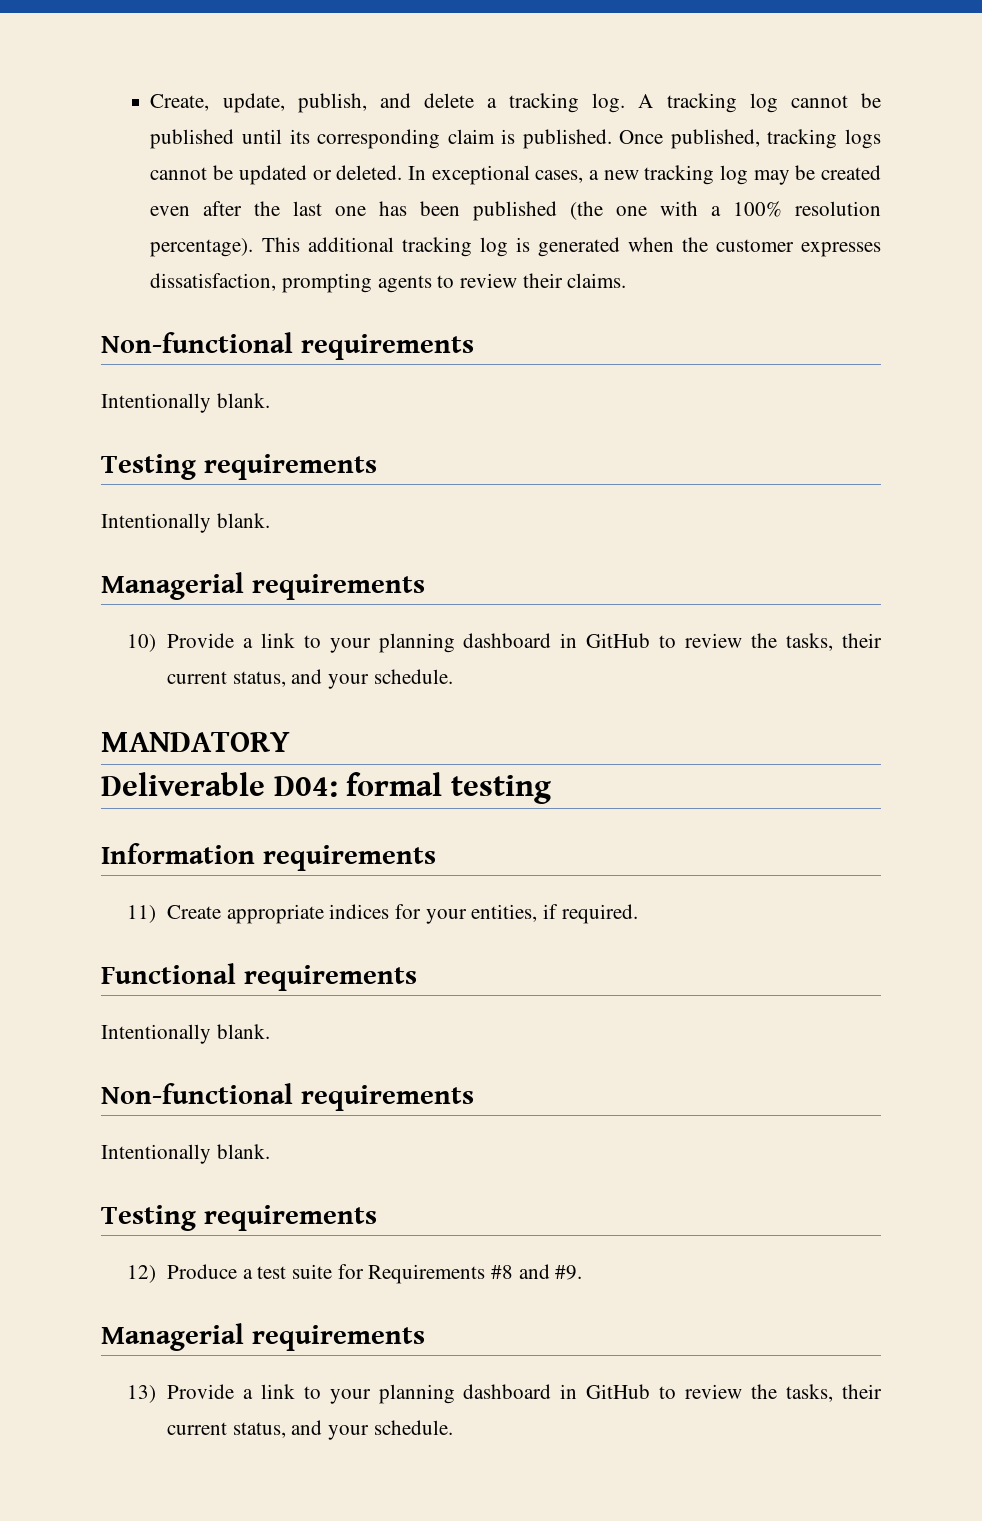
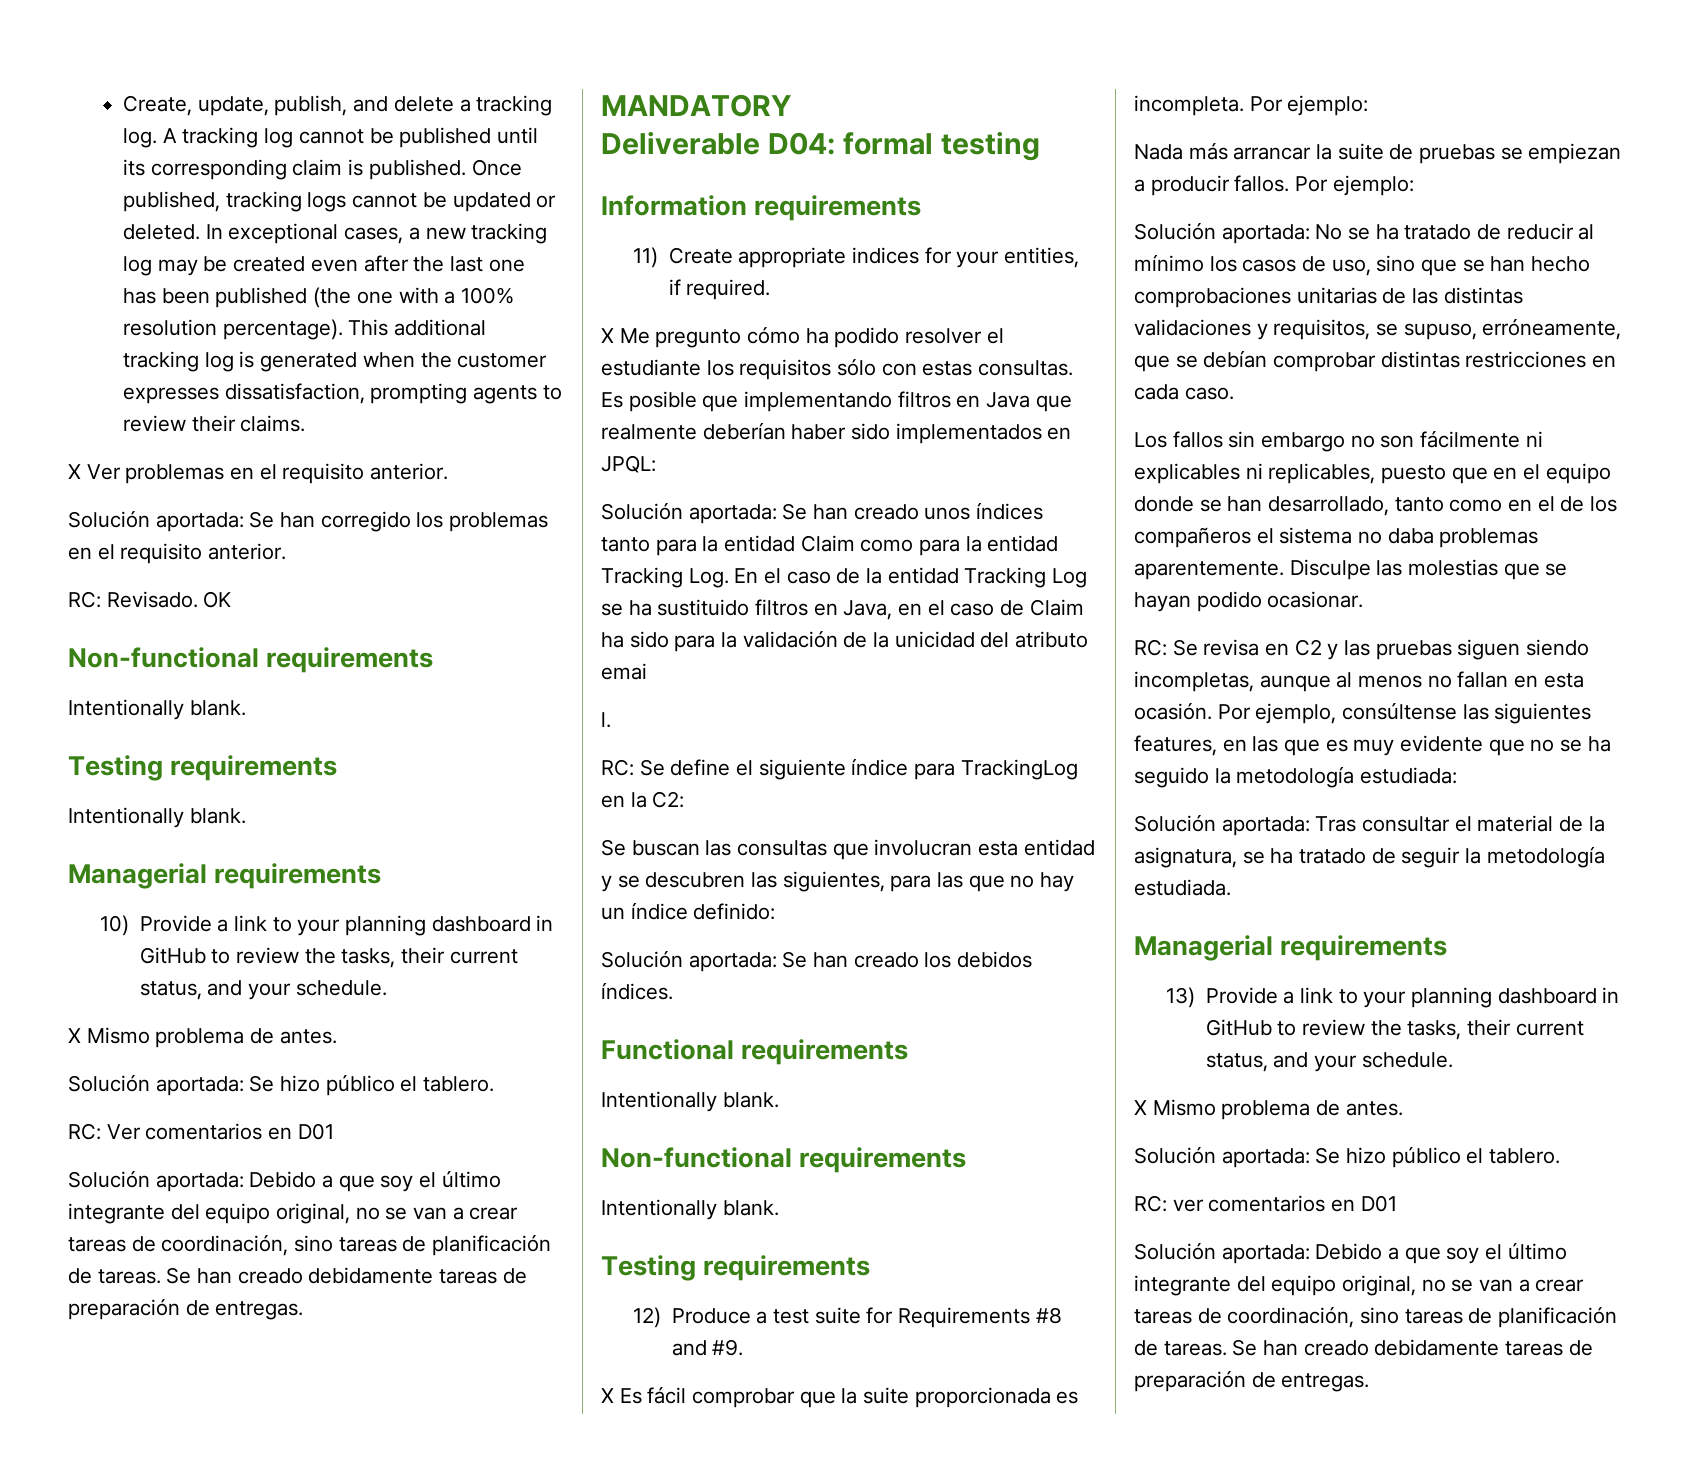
+ X Ver problemas en el requisito anterior.
+ Solución aportada: Se han corregido los problemas en el requisito anterior.
+ RC: Revisado. OK
  10) Provide a link to your planning dashboard in GitHub to review the tasks, their current status, and your schedule.
+ X Mismo problema de antes.
+ Solución aportada: Se hizo público el tablero.
+ RC: Ver comentarios en D01
+ Solución aportada: Debido a que soy el último integrante del equipo original, no se van a crear tareas de coordinación, sino tareas de planificación de tareas. Se han creado debidamente tareas de preparación de entregas.
+ X Me pregunto cómo ha podido resolver el estudiante los requisitos sólo con estas consultas. Es posible que implementando filtros en Java que realmente deberían haber sido implementados en JPQL:
+ Solución aportada: Se han creado unos índices tanto para la entidad Claim como para la entidad Tracking Log. En el caso de la entidad Tracking Log se ha sustituido filtros en Java, en el caso de Claim ha sido para la validación de la unicidad del atributo emai
+ l.
+ RC: Se define el siguiente índice para TrackingLog en la C2:
+ Se buscan las consultas que involucran esta entidad y se descubren las siguientes, para las que no hay un índice definido:
+ Solución aportada: Se han creado los debidos índices.
+ X Es fácil comprobar que la suite proporcionada es incompleta. Por ejemplo:
+ Nada más arrancar la suite de pruebas se empiezan a producir fallos. Por ejemplo:
+ Solución aportada: No se ha tratado de reducir al mínimo los casos de uso, sino que se han hecho comprobaciones unitarias de las distintas validaciones y requisitos, se supuso, erróneamente, que se debían comprobar distintas restricciones en cada caso.
+ Los fallos sin embargo no son fácilmente ni explicables ni replicables, puesto que en el equipo donde se han desarrollado, tanto como en el de los compañeros el sistema no daba problemas aparentemente. Disculpe las molestias que se hayan podido ocasionar.
+ RC: Se revisa en C2 y las pruebas siguen siendo incompletas, aunque al menos no fallan en esta ocasión. Por ejemplo, consúltense las siguientes features, en las que es muy evidente que no se ha seguido la metodología estudiada:
+ Solución aportada: Tras consultar el material de la asignatura, se ha tratado de seguir la metodología estudiada.
  13) Provide a link to your planning dashboard in GitHub to review the tasks, their current status, and your schedule.
+ X Mismo problema de antes.
+ Solución aportada: Se hizo público el tablero.
+ RC: ver comentarios en D01
+ Solución aportada: Debido a que soy el último integrante del equipo original, no se van a crear tareas de coordinación, sino tareas de planificación de tareas. Se han creado debidamente tareas de preparación de entregas.

